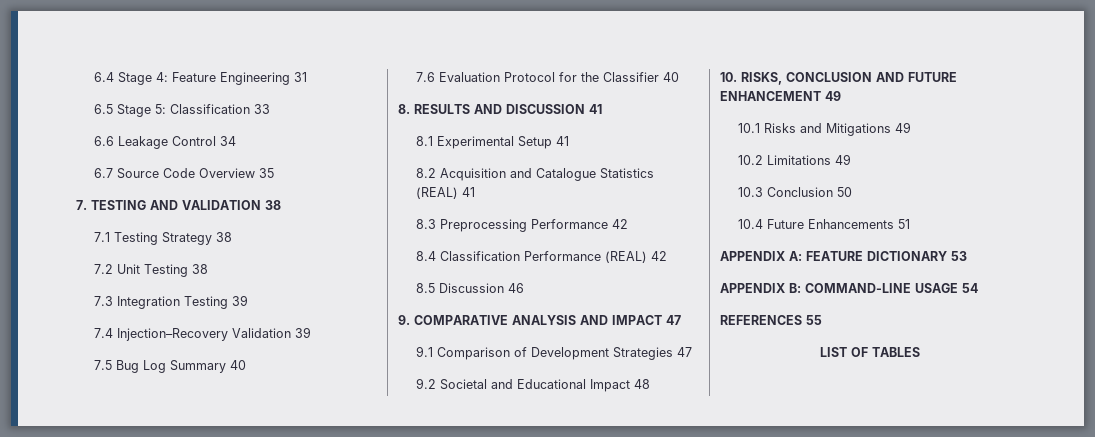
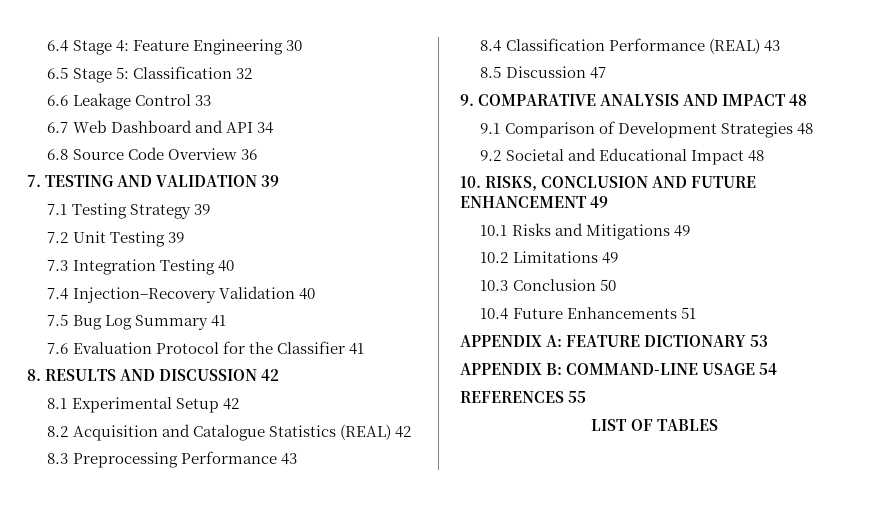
- 6.4 Stage 4: Feature Engineering 31
+ 6.4 Stage 4: Feature Engineering 30
- 6.5 Stage 5: Classification 33
+ 6.5 Stage 5: Classification 32
- 6.6 Leakage Control 34
+ 6.6 Leakage Control 33
+ 6.7 Web Dashboard and API 34
- 6.7 Source Code Overview 35
+ 6.8 Source Code Overview 36
- 7. TESTING AND VALIDATION 38
+ 7. TESTING AND VALIDATION 39
- 7.1 Testing Strategy 38
+ 7.1 Testing Strategy 39
- 7.2 Unit Testing 38
+ 7.2 Unit Testing 39
- 7.3 Integration Testing 39
+ 7.3 Integration Testing 40
- 7.4 Injection–Recovery Validation 39
+ 7.4 Injection–Recovery Validation 40
- 7.5 Bug Log Summary 40
+ 7.5 Bug Log Summary 41
- 7.6 Evaluation Protocol for the Classifier 40
+ 7.6 Evaluation Protocol for the Classifier 41
- 8. RESULTS AND DISCUSSION 41
+ 8. RESULTS AND DISCUSSION 42
- 8.1 Experimental Setup 41
+ 8.1 Experimental Setup 42
- 8.2 Acquisition and Catalogue Statistics (REAL) 41
+ 8.2 Acquisition and Catalogue Statistics (REAL) 42
- 8.3 Preprocessing Performance 42
+ 8.3 Preprocessing Performance 43
- 8.4 Classification Performance (REAL) 42
+ 8.4 Classification Performance (REAL) 43
- 8.5 Discussion 46
+ 8.5 Discussion 47
- 9. COMPARATIVE ANALYSIS AND IMPACT 47
+ 9. COMPARATIVE ANALYSIS AND IMPACT 48
- 9.1 Comparison of Development Strategies 47
+ 9.1 Comparison of Development Strategies 48

